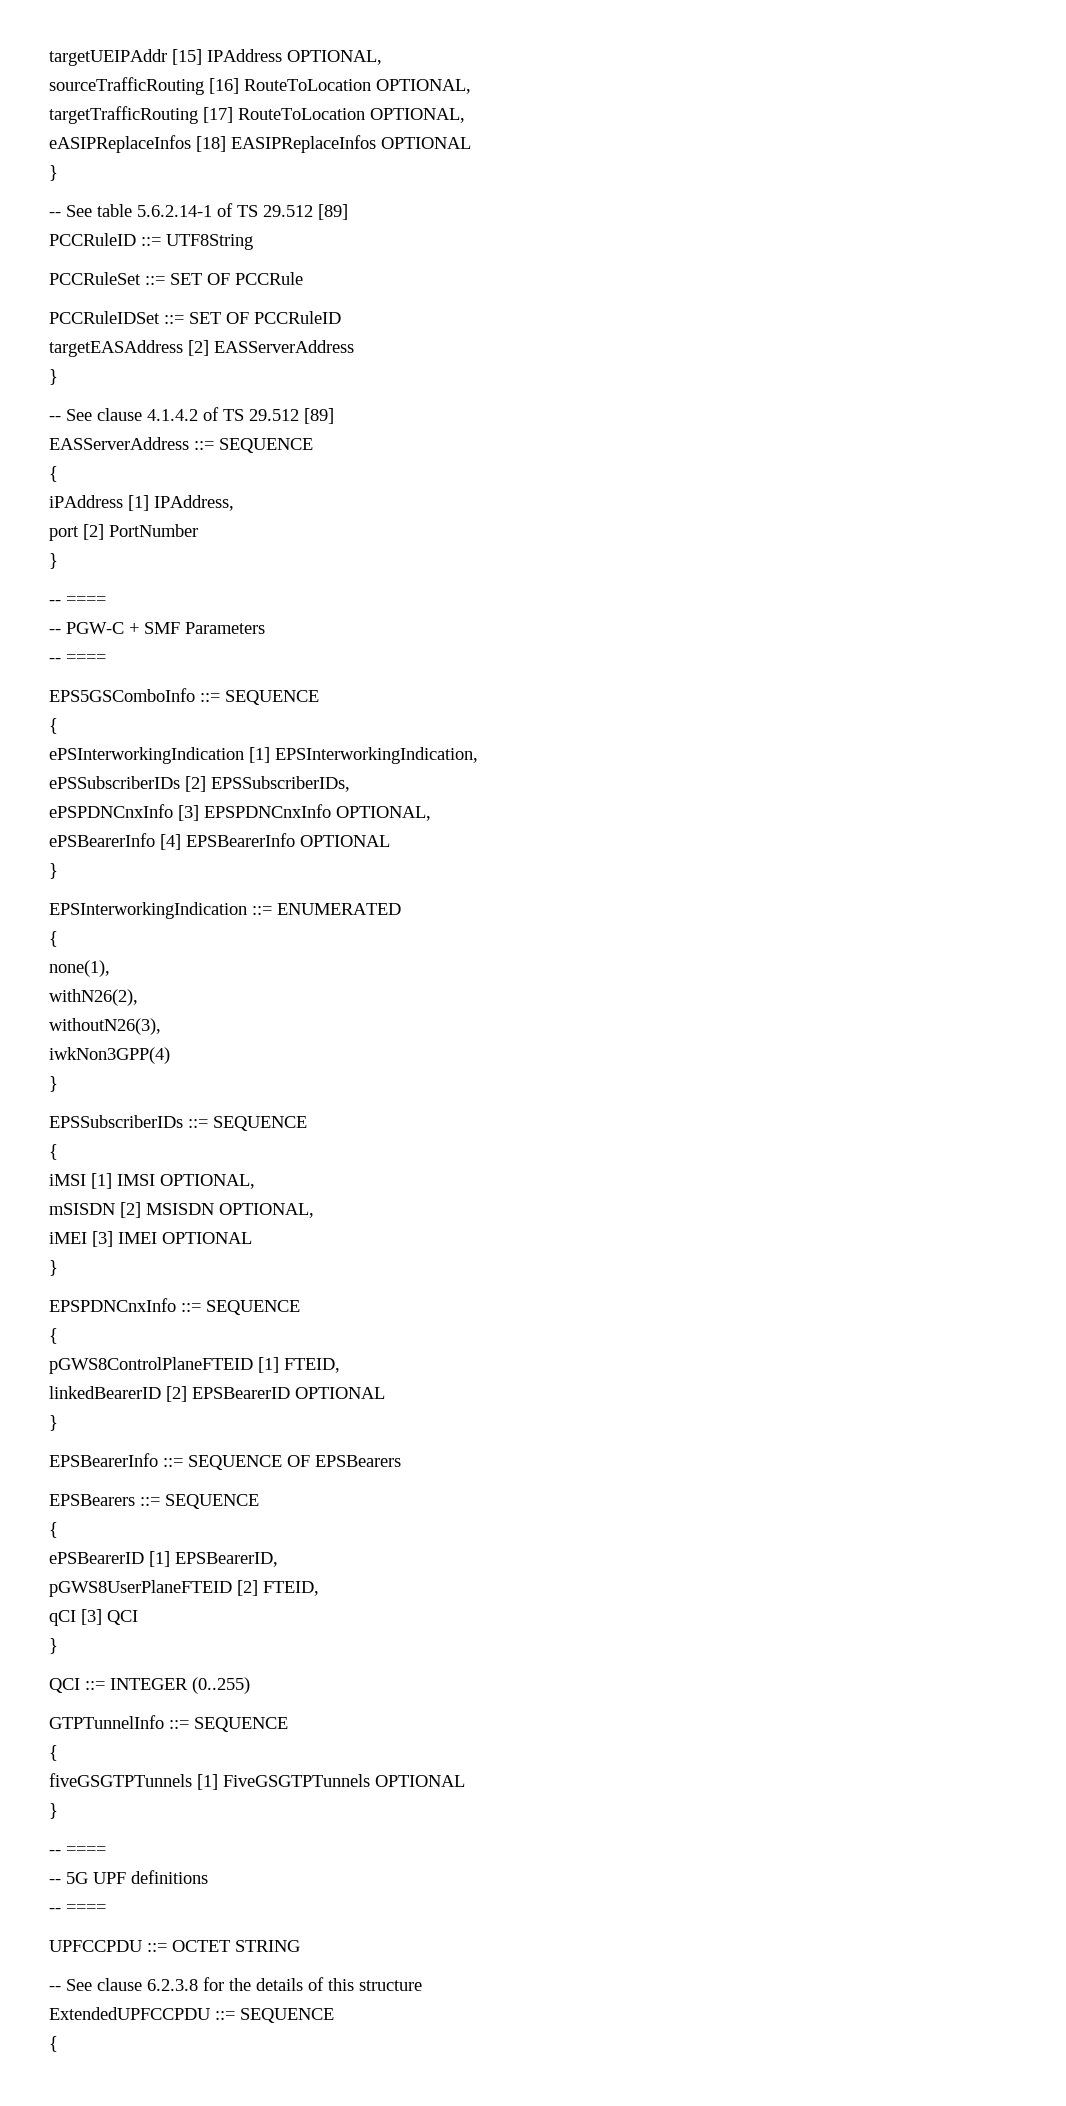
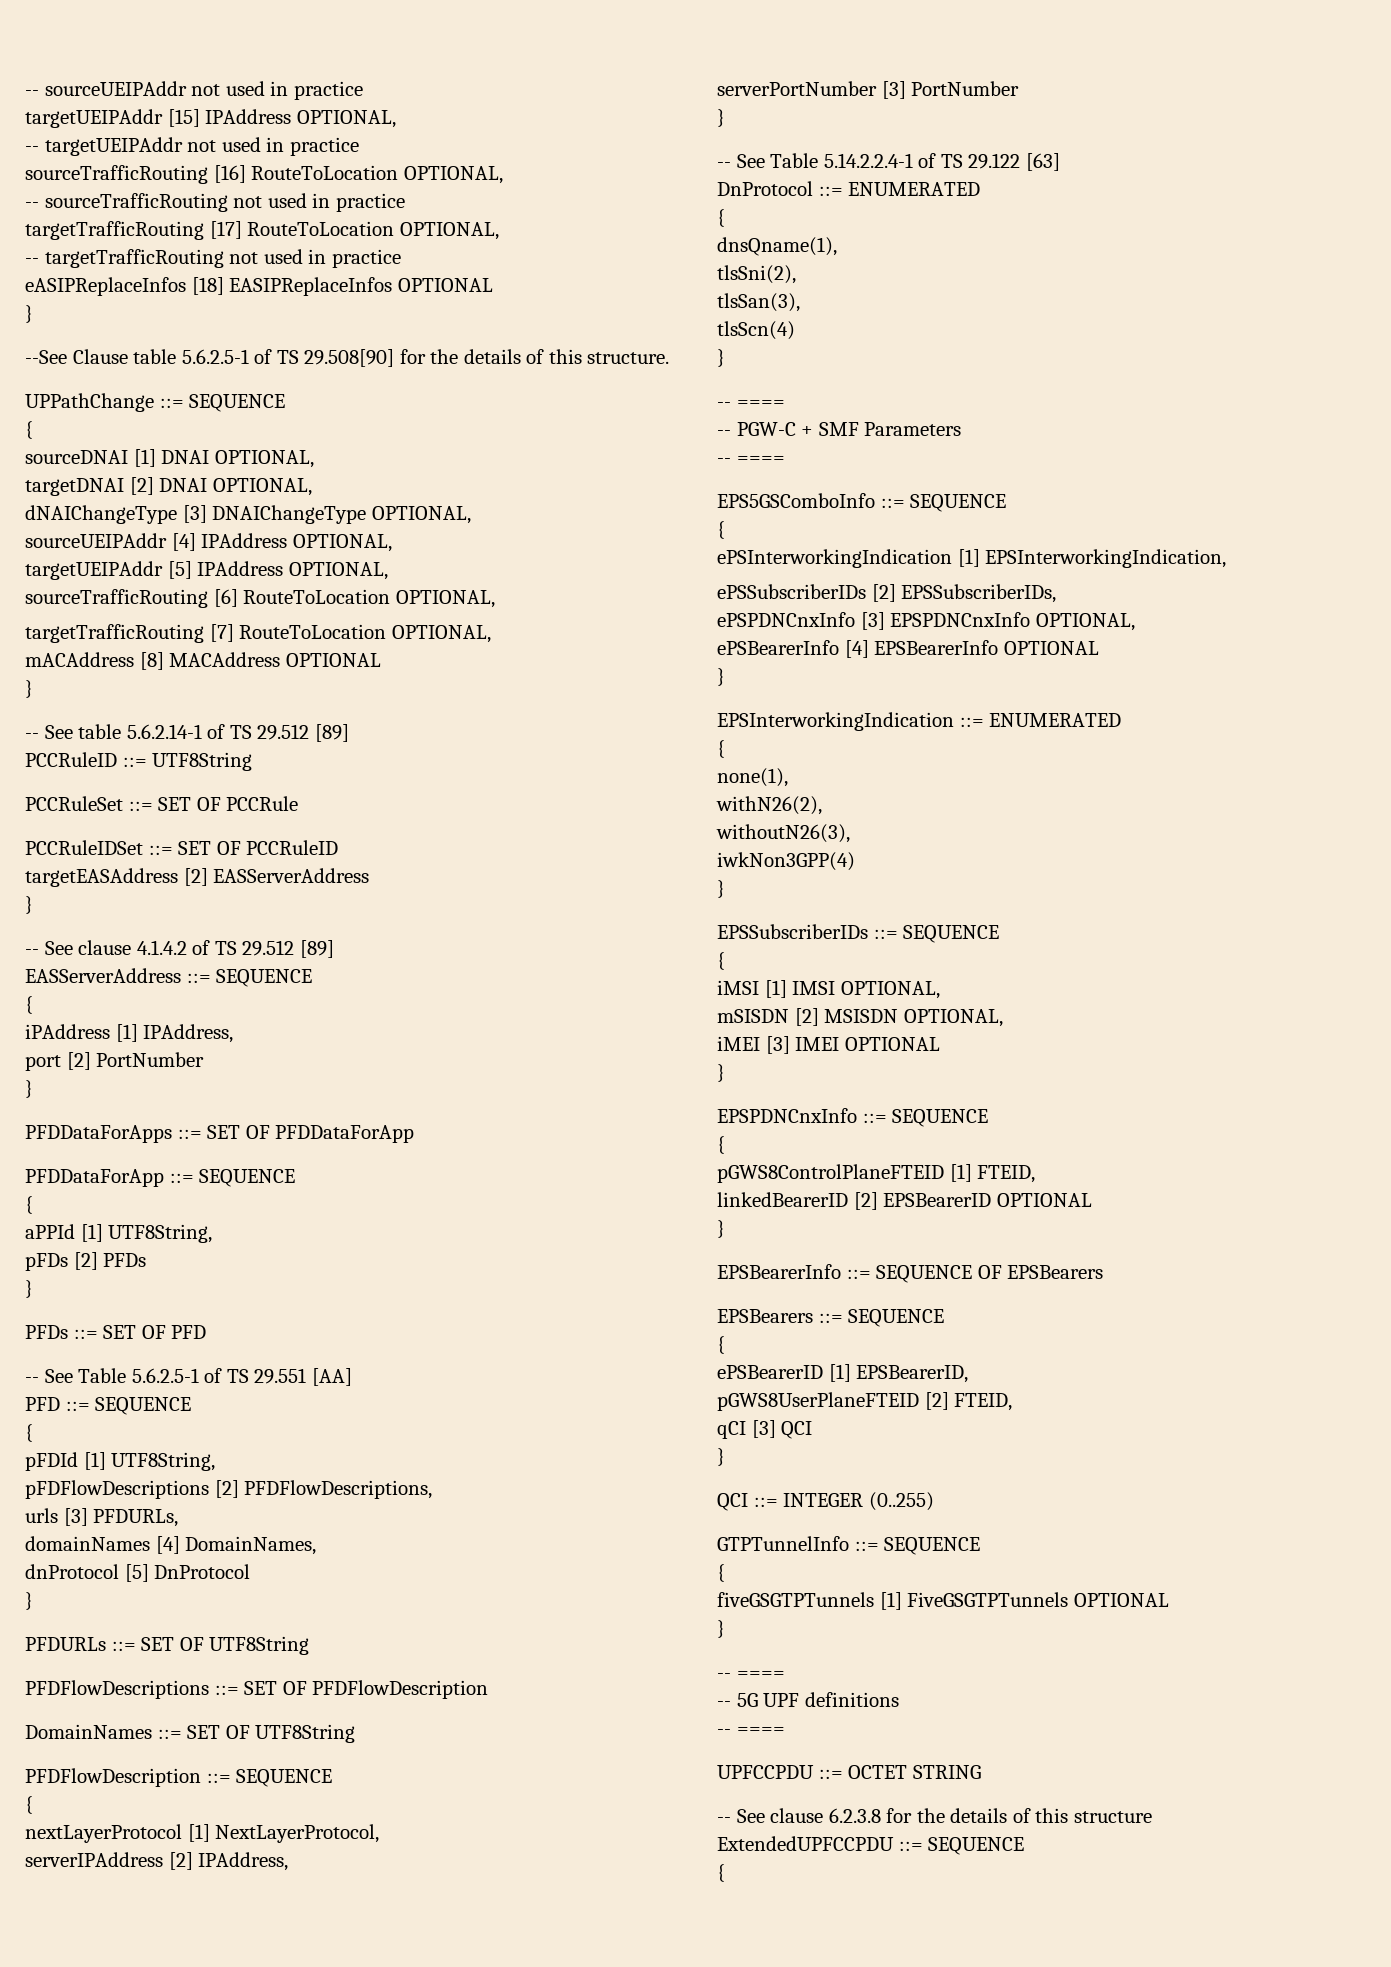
+ -- sourceUEIPAddr not used in practice
  targetUEIPAddr [15] IPAddress OPTIONAL,
+ -- targetUEIPAddr not used in practice
  sourceTrafficRouting [16] RouteToLocation OPTIONAL,
+ -- sourceTrafficRouting not used in practice
  targetTrafficRouting [17] RouteToLocation OPTIONAL,
+ -- targetTrafficRouting not used in practice
+ --See Clause table 5.6.2.5-1 of TS 29.508[90] for the details of this structure.
+ UPPathChange ::= SEQUENCE
+ {
+ sourceDNAI [1] DNAI OPTIONAL,
+ targetDNAI [2] DNAI OPTIONAL,
+ dNAIChangeType [3] DNAIChangeType OPTIONAL,
+ sourceUEIPAddr [4] IPAddress OPTIONAL,
+ targetUEIPAddr [5] IPAddress OPTIONAL,
+ sourceTrafficRouting [6] RouteToLocation OPTIONAL,
+ targetTrafficRouting [7] RouteToLocation OPTIONAL,
+ mACAddress [8] MACAddress OPTIONAL
+ }
+ PFDDataForApps ::= SET OF PFDDataForApp
+ PFDDataForApp ::= SEQUENCE
+ {
+ aPPId [1] UTF8String,
+ pFDs [2] PFDs
+ }
+ PFDs ::= SET OF PFD
+ -- See Table 5.6.2.5-1 of TS 29.551 [AA]
+ PFD ::= SEQUENCE
+ {
+ pFDId [1] UTF8String,
+ pFDFlowDescriptions [2] PFDFlowDescriptions,
+ urls [3] PFDURLs,
+ domainNames [4] DomainNames,
+ dnProtocol [5] DnProtocol
+ }
+ PFDURLs ::= SET OF UTF8String
+ PFDFlowDescriptions ::= SET OF PFDFlowDescription
+ DomainNames ::= SET OF UTF8String
+ PFDFlowDescription ::= SEQUENCE
+ {
+ nextLayerProtocol [1] NextLayerProtocol,
+ serverIPAddress [2] IPAddress,
+ serverPortNumber [3] PortNumber
+ }
+ -- See Table 5.14.2.2.4-1 of TS 29.122 [63]
+ DnProtocol ::= ENUMERATED
+ {
+ dnsQname(1),
+ tlsSni(2),
+ tlsSan(3),
+ tlsScn(4)
+ }

